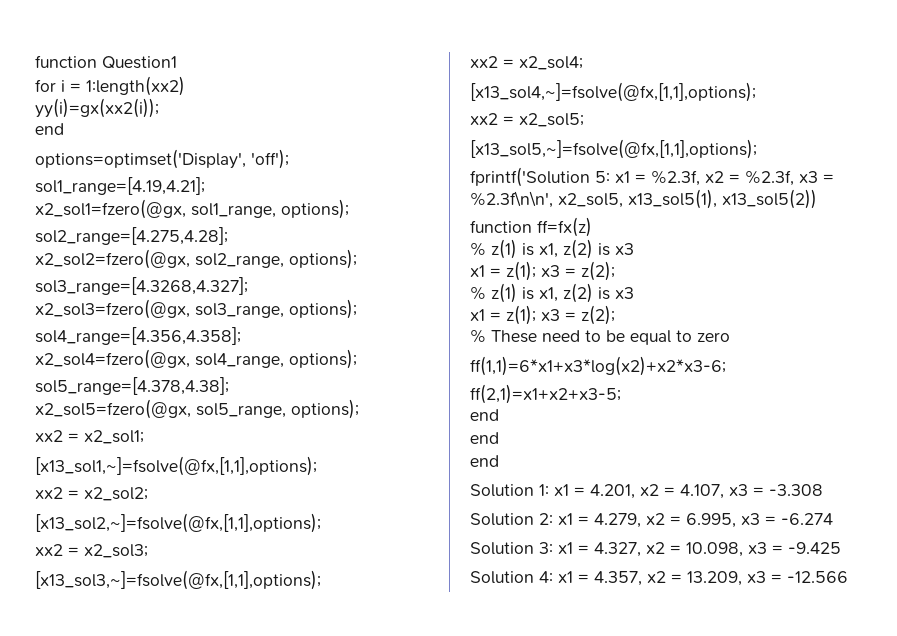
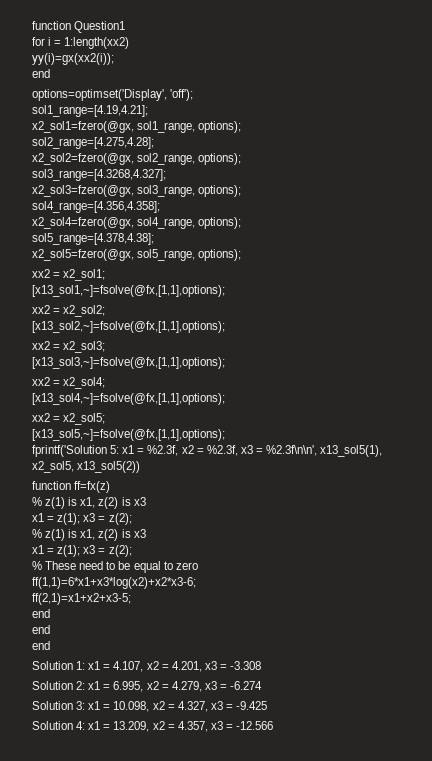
- fprintf('Solution 5: x1 = %2.3f, x2 = %2.3f, x3 = %2.3f\n\n', x2_sol5, x13_sol5(1), x13_sol5(2))
+ fprintf('Solution 5: x1 = %2.3f, x2 = %2.3f, x3 = %2.3f\n\n', x13_sol5(1), x2_sol5, x13_sol5(2))
- Solution 1: x1 = 4.201, x2 = 4.107, x3 = -3.308
+ Solution 1: x1 = 4.107, x2 = 4.201, x3 = -3.308
- Solution 2: x1 = 4.279, x2 = 6.995, x3 = -6.274
+ Solution 2: x1 = 6.995, x2 = 4.279, x3 = -6.274
- Solution 3: x1 = 4.327, x2 = 10.098, x3 = -9.425
+ Solution 3: x1 = 10.098, x2 = 4.327, x3 = -9.425
- Solution 4: x1 = 4.357, x2 = 13.209, x3 = -12.566
+ Solution 4: x1 = 13.209, x2 = 4.357, x3 = -12.566

